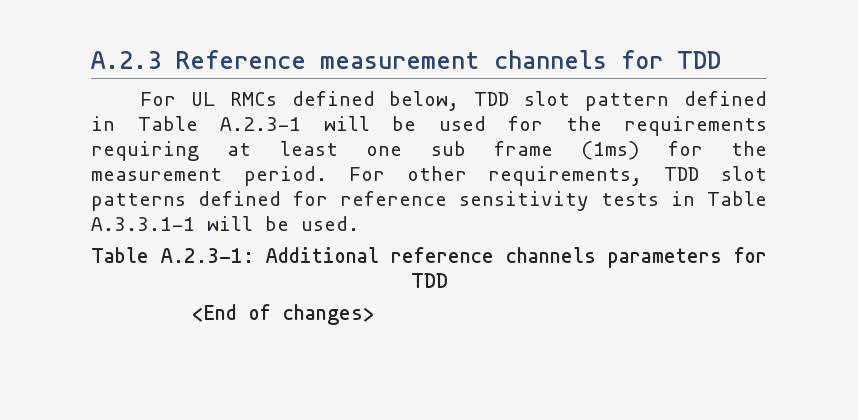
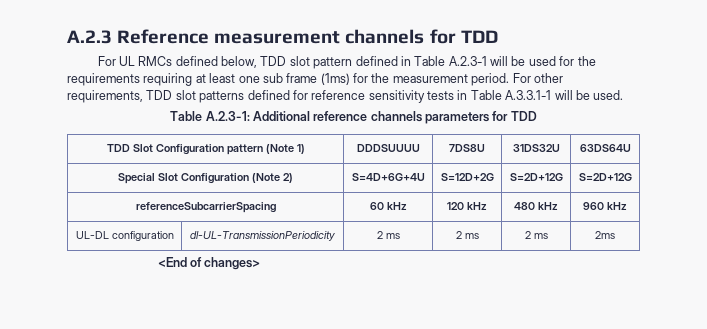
+ TDD Slot Configuration pattern (Note 1) | DDDSUUUU | 7DS8U | 31DS32U | 63DS64U
+ Special Slot Configuration (Note 2) | S=4D+6G+4U | S=12D+2G | S=2D+12G | S=2D+12G
+ referenceSubcarrierSpacing | 60 kHz | 120 kHz | 480 kHz | 960 kHz
+ UL-DL configuration | dl-UL-TransmissionPeriodicity | 2 ms | 2 ms | 2 ms | 2ms

